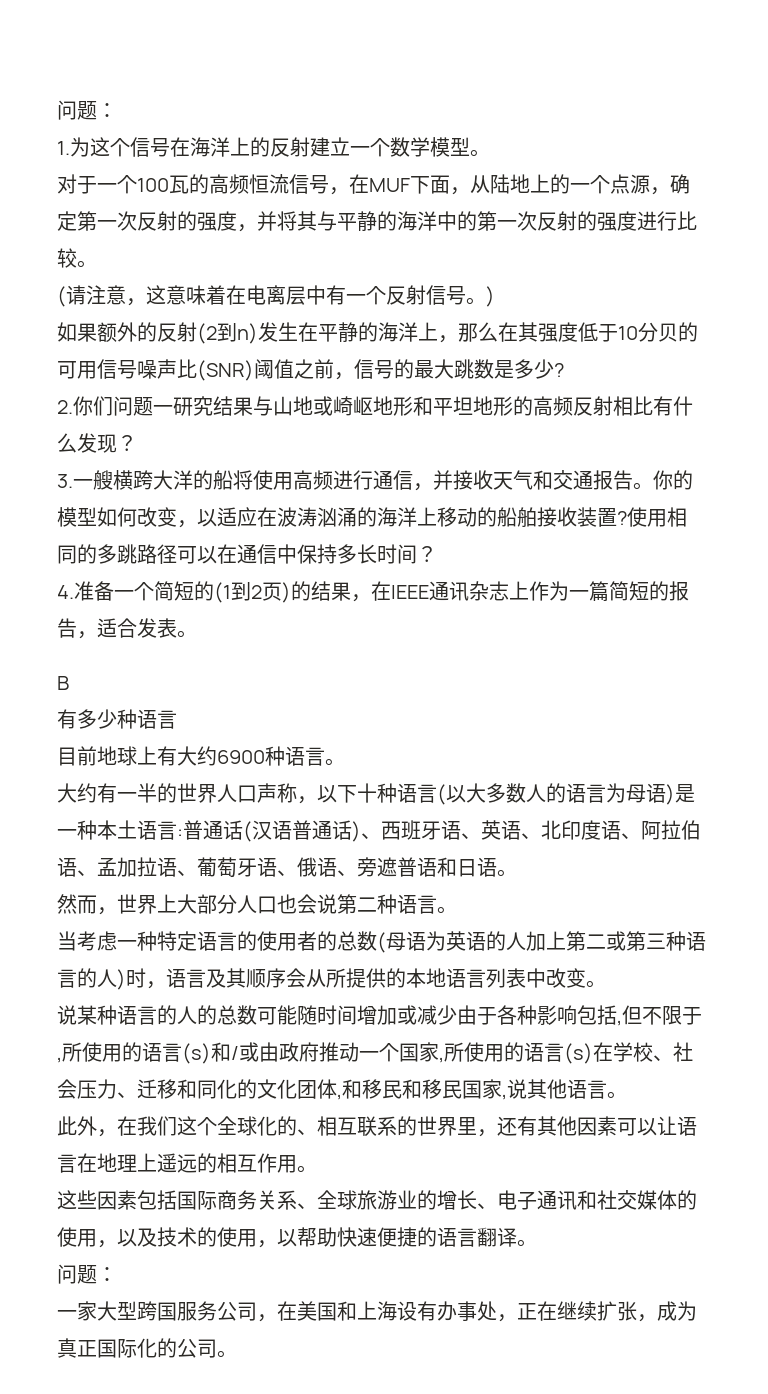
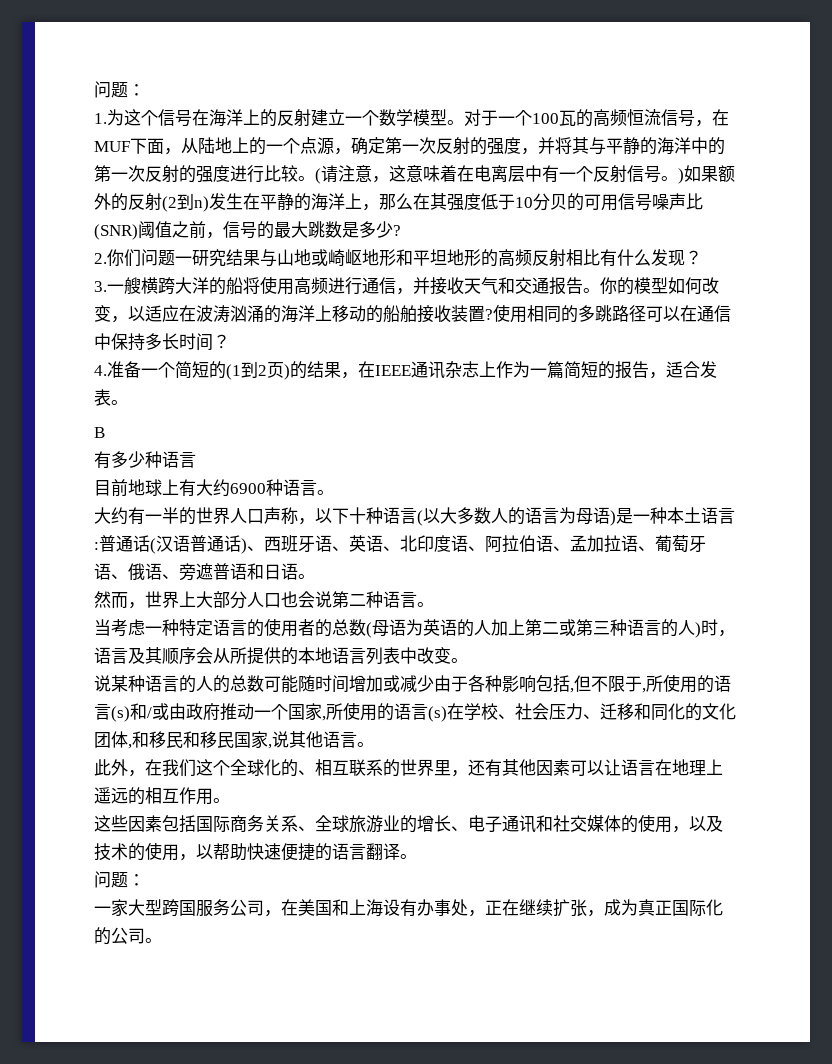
- 1.为这个信号在海洋上的反射建立一个数学模型。
- 对于一个100瓦的高频恒流信号，在MUF下面，从陆地上的一个点源，确定第一次反射的强度，并将其与平静的海洋中的第一次反射的强度进行比较。
- (请注意，这意味着在电离层中有一个反射信号。)
- 如果额外的反射(2到n)发生在平静的海洋上，那么在其强度低于10分贝的可用信号噪声比(SNR)阈值之前，信号的最大跳数是多少?
+ 1.为这个信号在海洋上的反射建立一个数学模型。对于一个100瓦的高频恒流信号，在MUF下面，从陆地上的一个点源，确定第一次反射的强度，并将其与平静的海洋中的第一次反射的强度进行比较。(请注意，这意味着在电离层中有一个反射信号。)如果额外的反射(2到n)发生在平静的海洋上，那么在其强度低于10分贝的可用信号噪声比(SNR)阈值之前，信号的最大跳数是多少?

